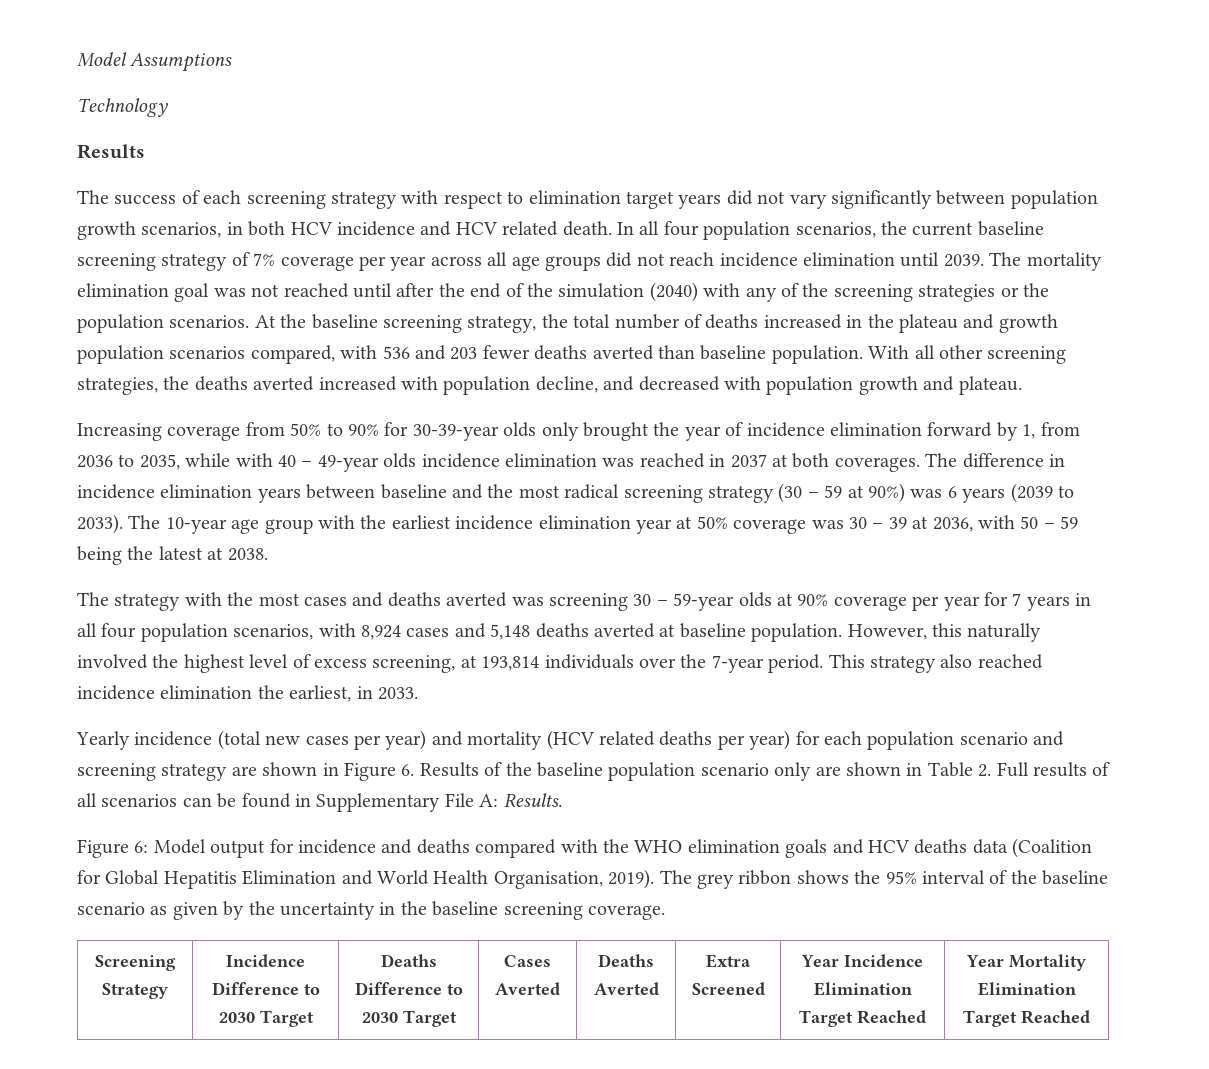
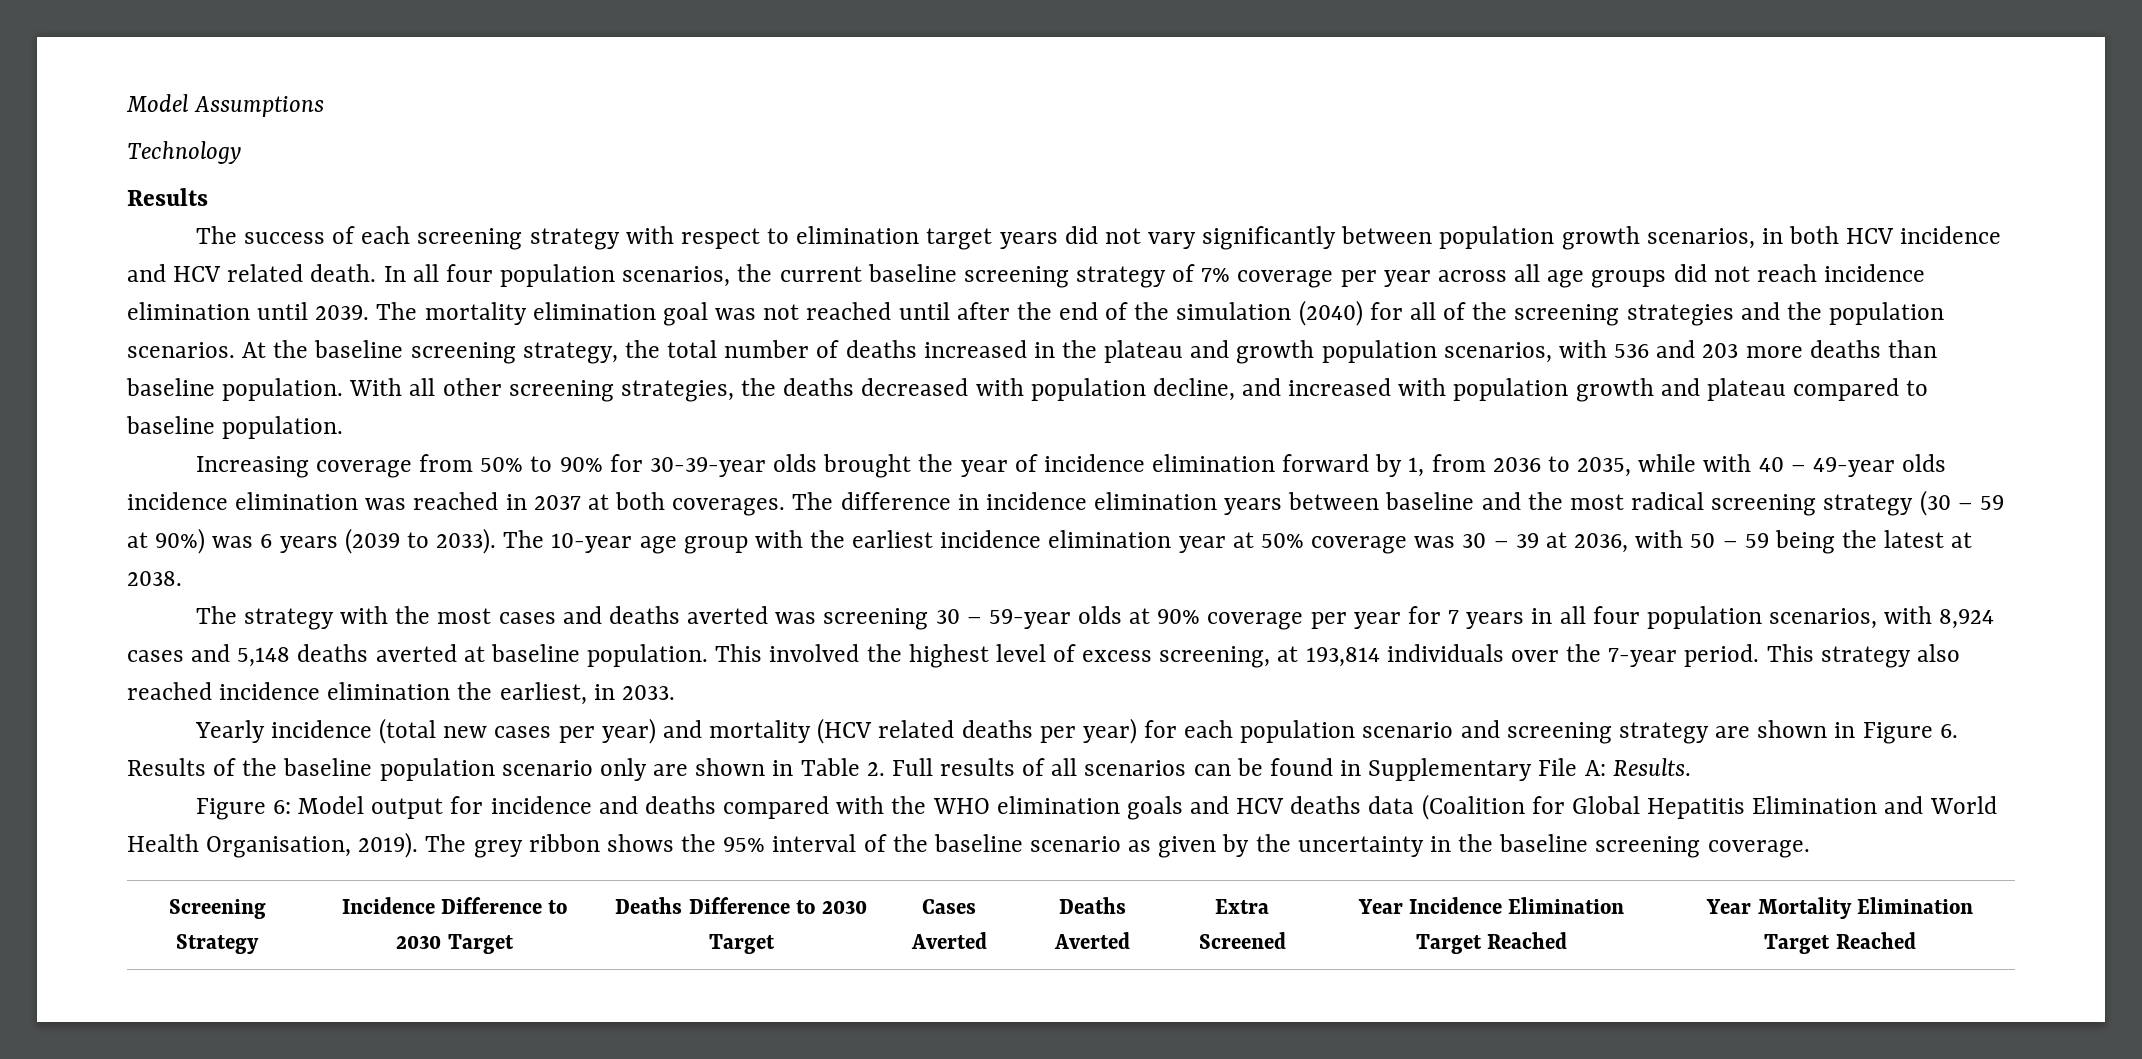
- The mortality elimination goal was not reached until after the end of the simulation (2040) with any of the screening strategies or the population scenarios.
+ The mortality elimination goal was not reached until after the end of the simulation (2040) for all of the screening strategies and the population scenarios.
- At the baseline screening strategy, the total number of deaths increased in the plateau and growth population scenarios compared, with 536 and 203 fewer deaths averted than baseline population.
+ At the baseline screening strategy, the total number of deaths increased in the plateau and growth population scenarios, with 536 and 203 more deaths than baseline population.
- With all other screening strategies, the deaths averted increased with population decline, and decreased with population growth and plateau.
+ With all other screening strategies, the deaths decreased with population decline, and increased with population growth and plateau compared to baseline population.
- Increasing coverage from 50% to 90% for 30-39-year olds only brought the year of incidence elimination forward by 1, from 2036 to 2035, while with 40 – 49-year olds incidence elimination was reached in 2037 at both coverages.
+ Increasing coverage from 50% to 90% for 30-39-year olds brought the year of incidence elimination forward by 1, from 2036 to 2035, while with 40 – 49-year olds incidence elimination was reached in 2037 at both coverages.
- However, this naturally involved the highest level of excess screening, at 193,814 individuals over the 7-year period.
+ This involved the highest level of excess screening, at 193,814 individuals over the 7-year period.

